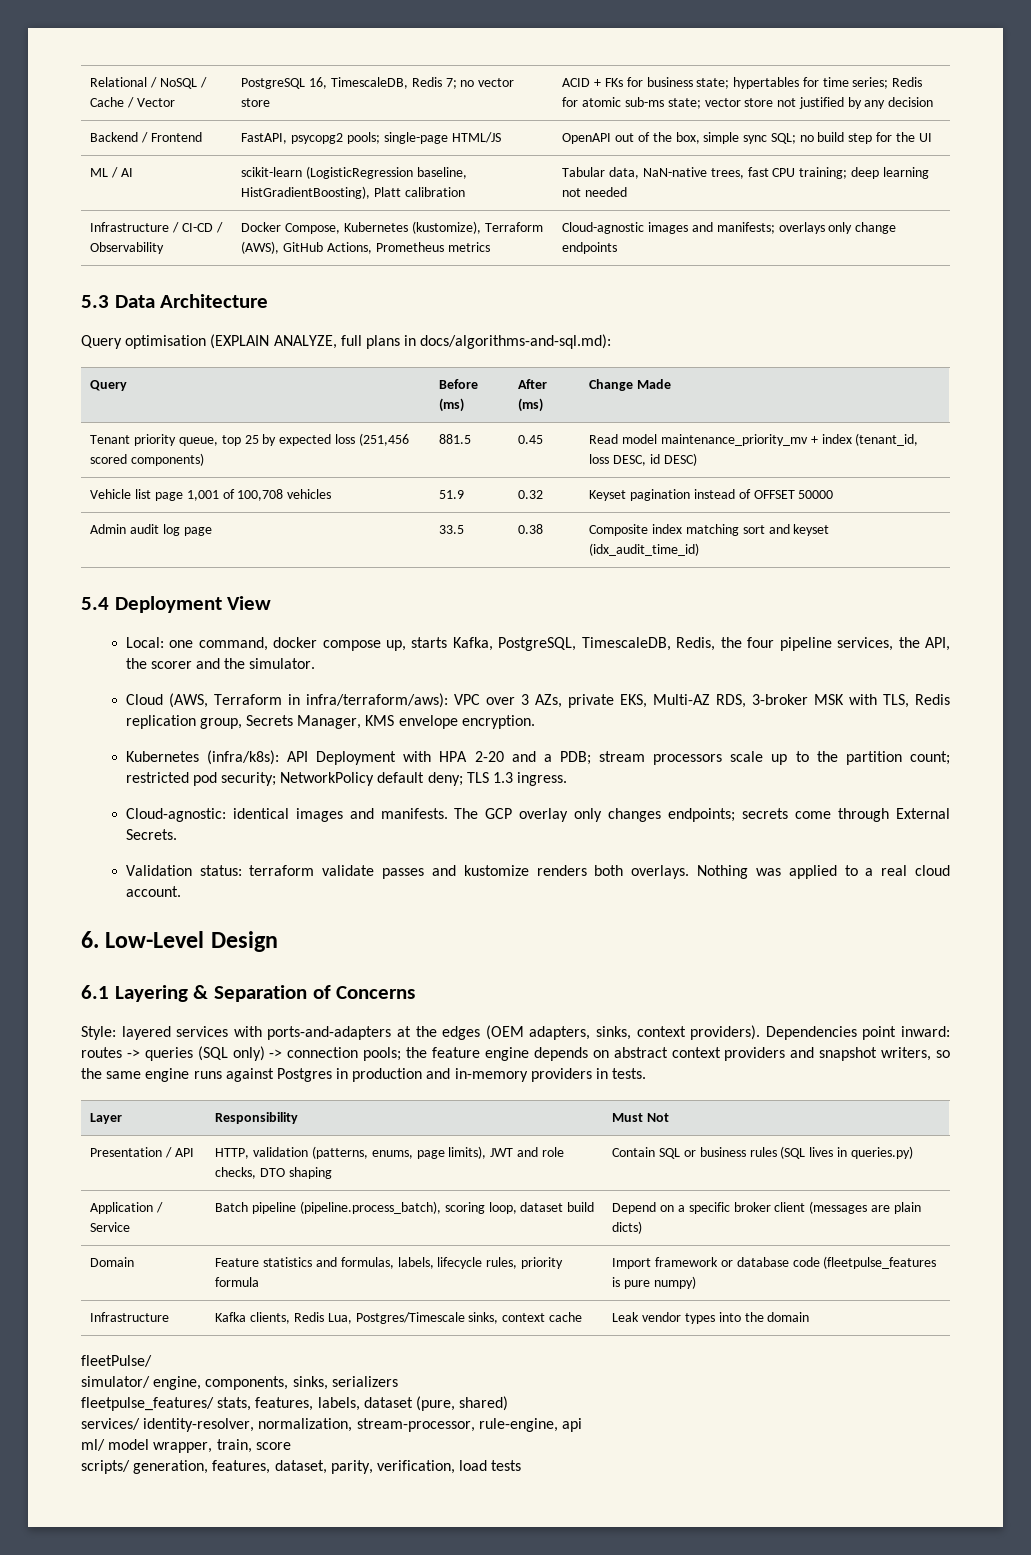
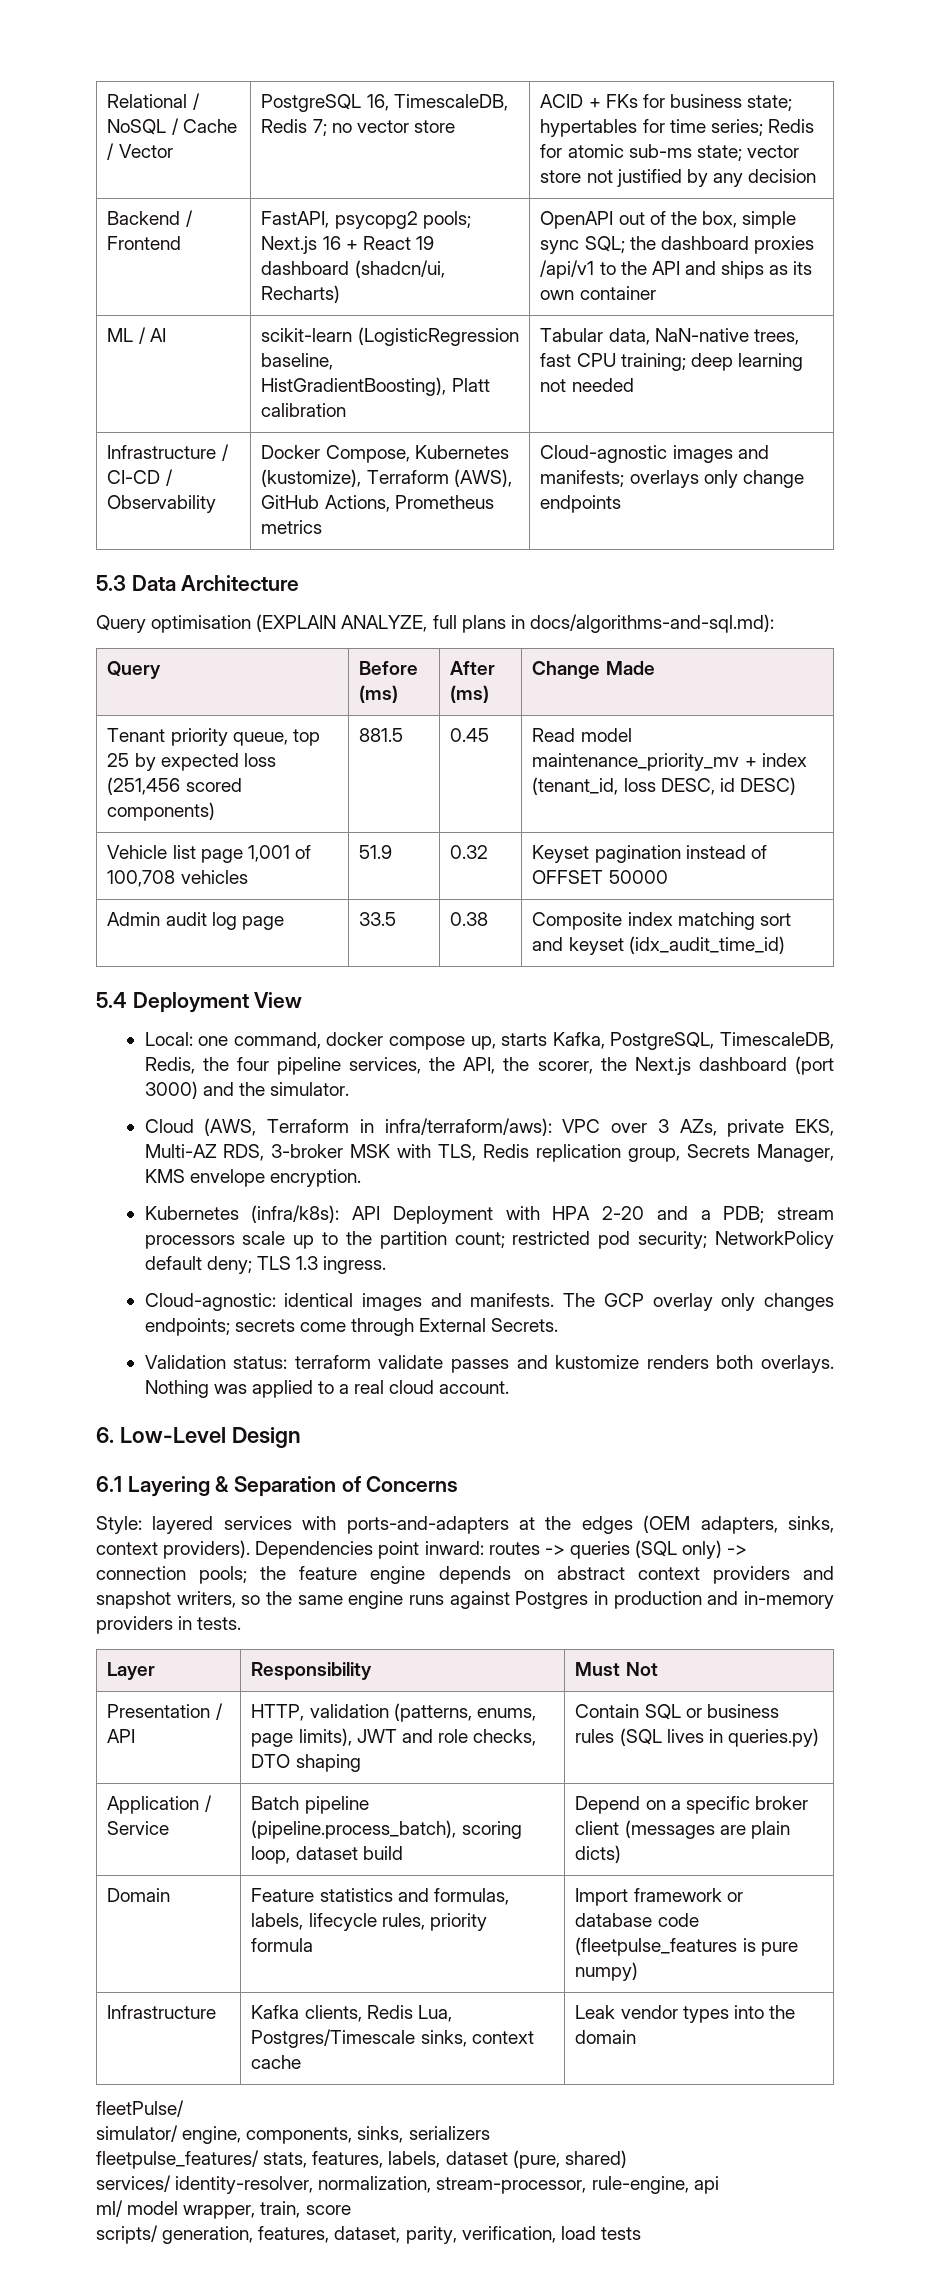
- Backend / Frontend | FastAPI, psycopg2 pools; single-page HTML/JS | OpenAPI out of the box, simple sync SQL; no build step for the UI
+ Backend / Frontend | FastAPI, psycopg2 pools; Next.js 16 + React 19 dashboard (shadcn/ui, Recharts) | OpenAPI out of the box, simple sync SQL; the dashboard proxies /api/v1 to the API and ships as its own container
- Local: one command, docker compose up, starts Kafka, PostgreSQL, TimescaleDB, Redis, the four pipeline services, the API, the scorer and the simulator.
+ Local: one command, docker compose up, starts Kafka, PostgreSQL, TimescaleDB, Redis, the four pipeline services, the API, the scorer, the Next.js dashboard (port 3000) and the simulator.

